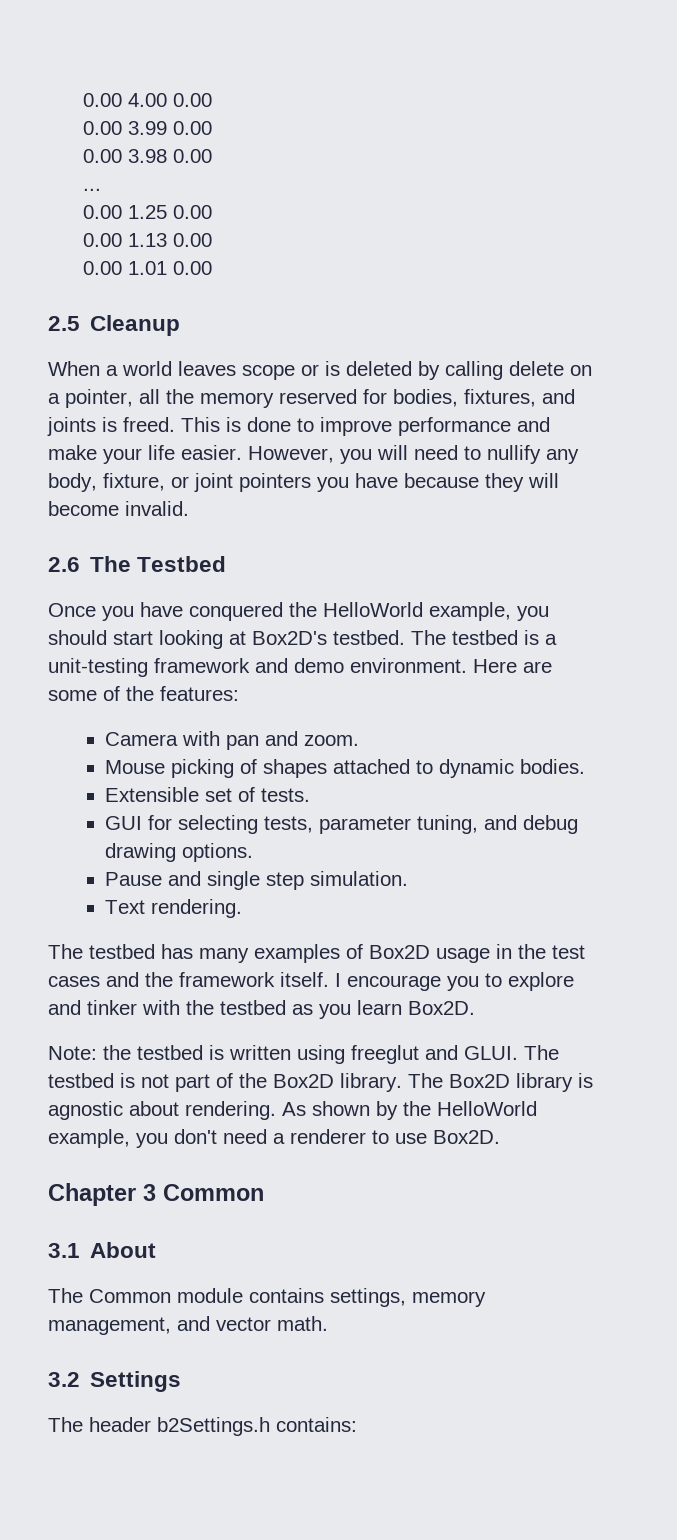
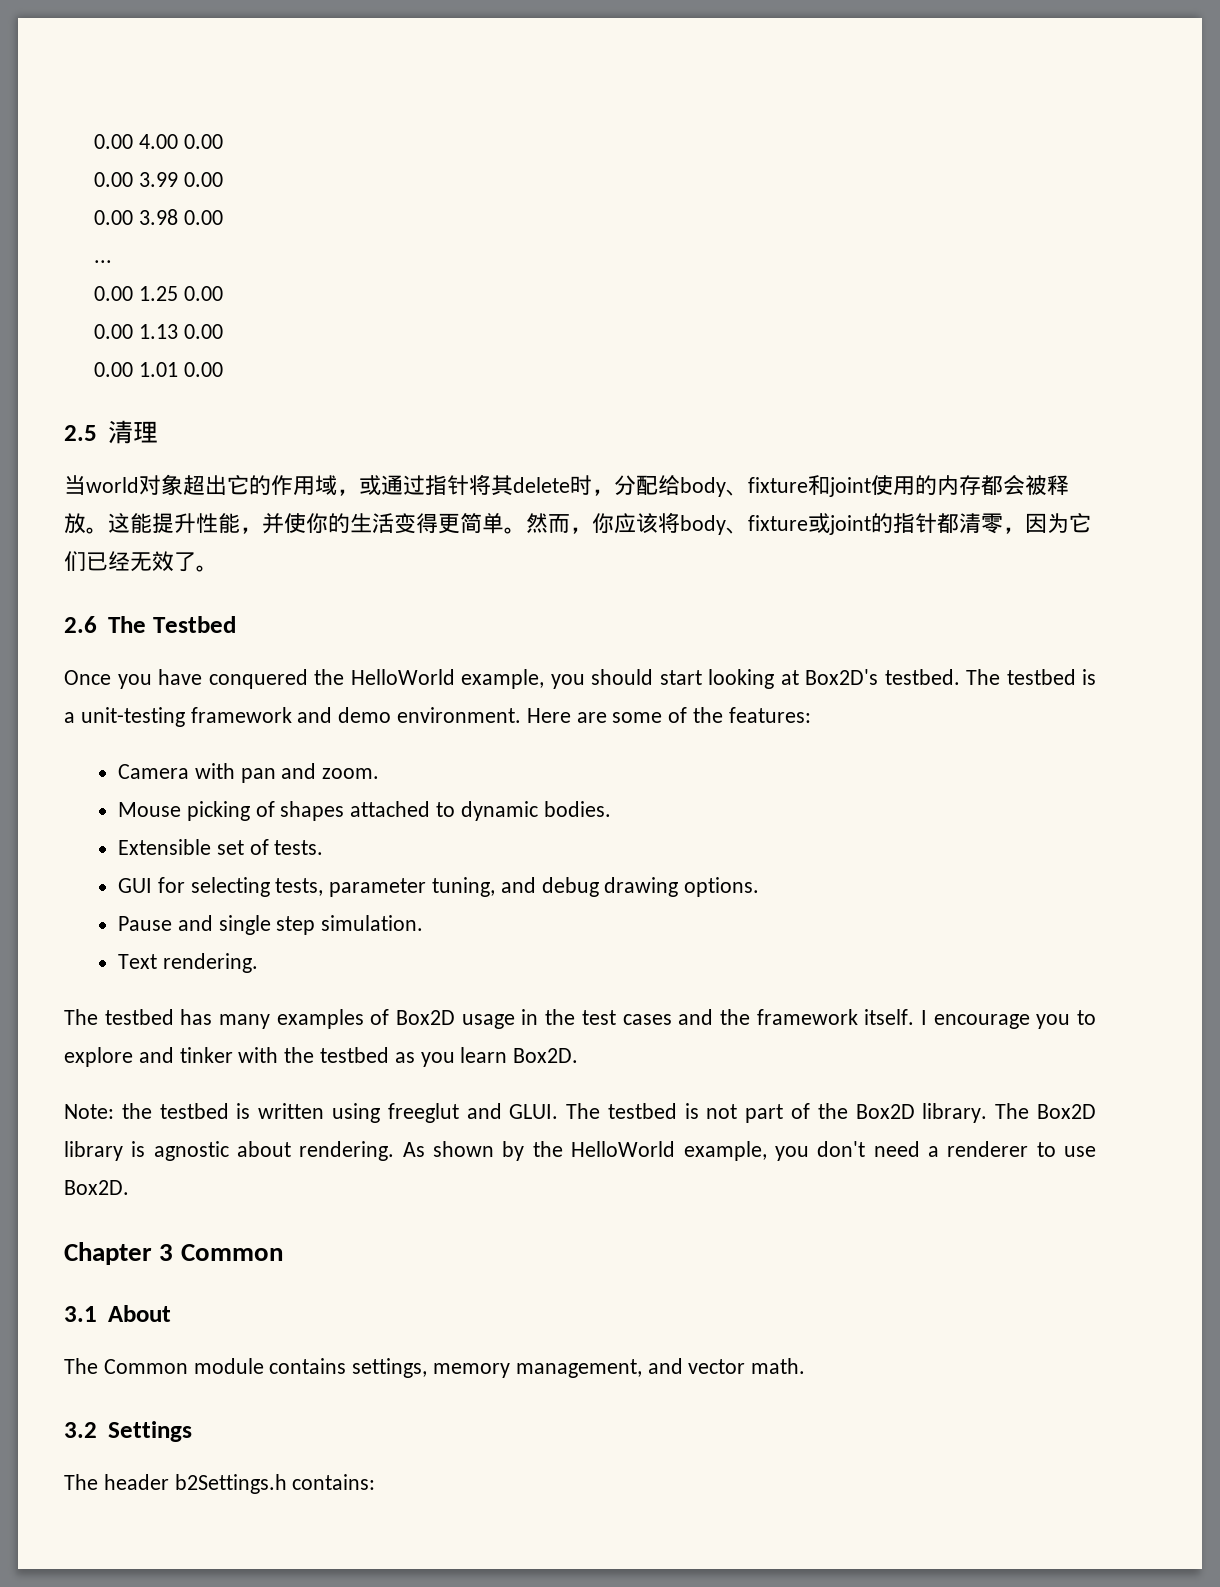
- 2.5 Cleanup
- When a world leaves scope or is deleted by calling delete on a pointer, all the memory reserved for bodies, fixtures, and joints is freed. This is done to improve performance and make your life easier. However, you will need to nullify any body, fixture, or joint pointers you have because they will become invalid.
+ 2.5清理
+ 当world对象超出它的作用域，或通过指针将其delete时，分配给body、fixture和joint使用的内存都会被释放。这能提升性能，并使你的生活变得更简单。然而，你应该将body、fixture或joint的指针都清零，因为它们已经无效了。

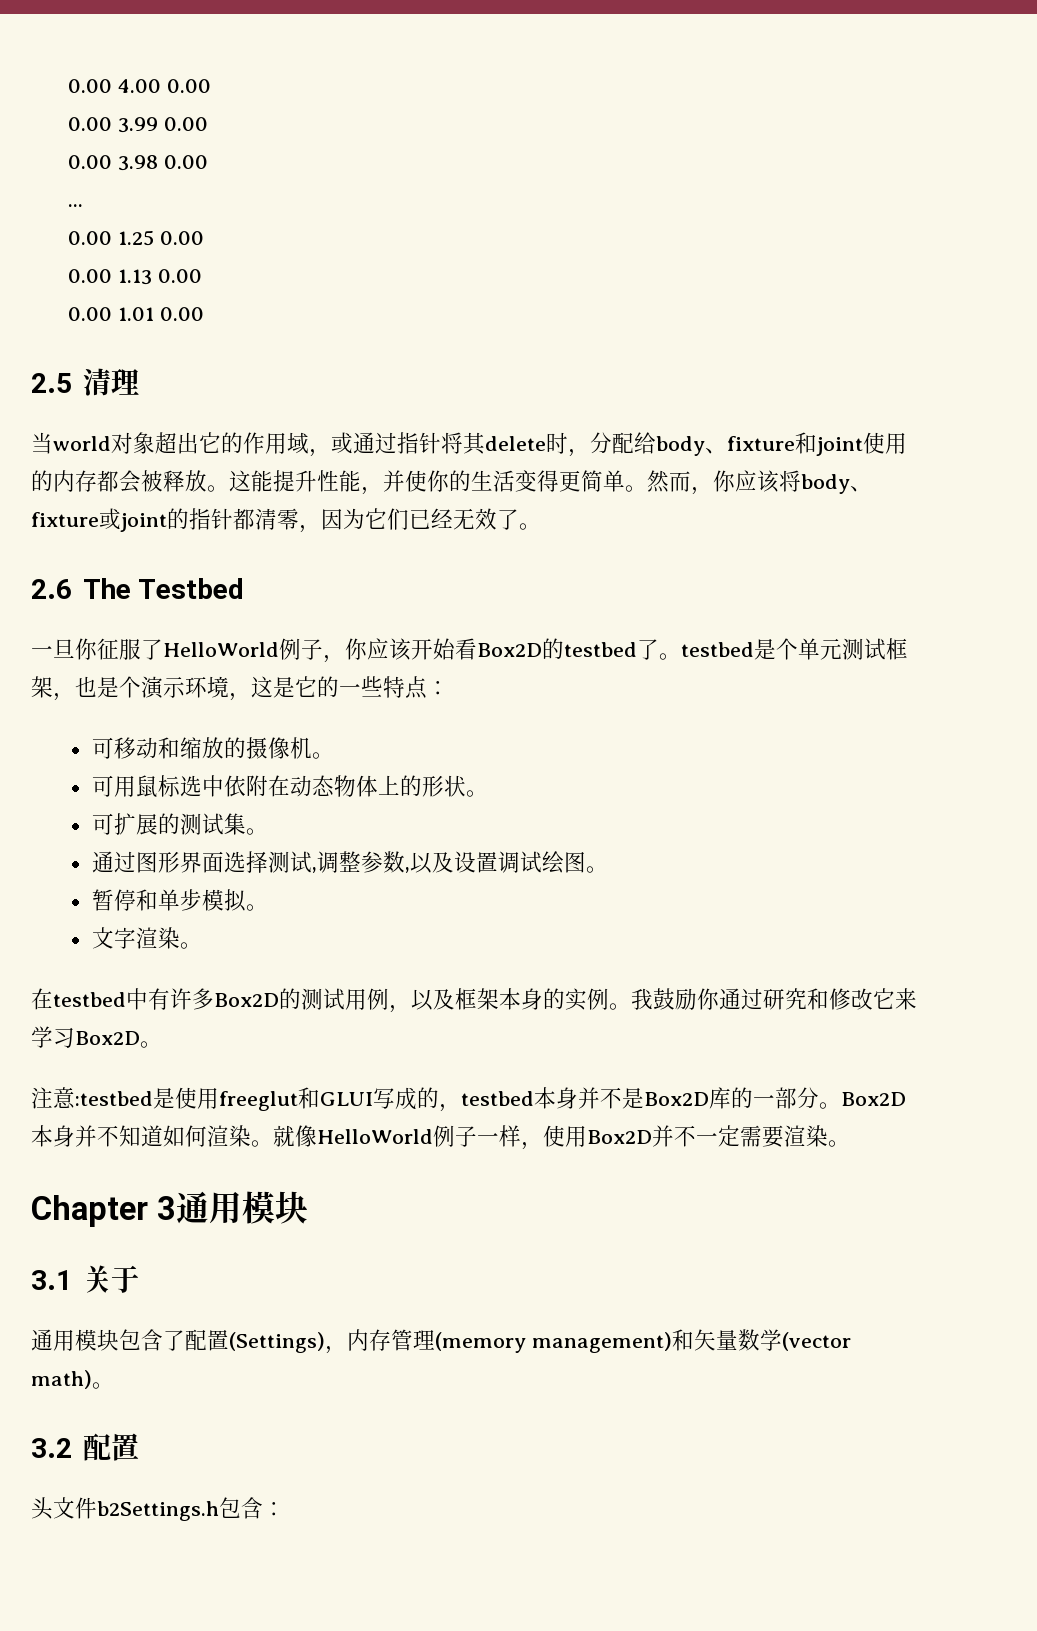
- Once you have conquered the HelloWorld example, you should start looking at Box2D's testbed. The testbed is a unit-testing framework and demo environment. Here are some of the features:
- Camera with pan and zoom.
- Mouse picking of shapes attached to dynamic bodies.
- Extensible set of tests.
- GUI for selecting tests, parameter tuning, and debug drawing options.
- Pause and single step simulation.
- Text rendering.
- The testbed has many examples of Box2D usage in the test cases and the framework itself. I encourage you to explore and tinker with the testbed as you learn Box2D.
- Note: the testbed is written using freeglut and GLUI. The testbed is not part of the Box2D library. The Box2D library is agnostic about rendering. As shown by the HelloWorld example, you don't need a renderer to use Box2D.
+ 一旦你征服了HelloWorld例子，你应该开始看Box2D的testbed了。testbed是个单元测试框架，也是个演示环境，这是它的一些特点：
+ 可移动和缩放的摄像机。
+ 可用鼠标选中依附在动态物体上的形状。
+ 可扩展的测试集。
+ 通过图形界面选择测试,调整参数,以及设置调试绘图。
+ 暂停和单步模拟。
+ 文字渲染。
+ 在testbed中有许多Box2D的测试用例，以及框架本身的实例。我鼓励你通过研究和修改它来学习Box2D。
+ 注意:testbed是使用freeglut和GLUI写成的，testbed本身并不是Box2D库的一部分。Box2D本身并不知道如何渲染。就像HelloWorld例子一样，使用Box2D并不一定需要渲染。
- Chapter 3 Common
+ Chapter 3通用模块
- 3.1 About
- The Common module contains settings, memory management, and vector math.
- 3.2 Settings
- The header b2Settings.h contains:
+ 3.1关于
+ 通用模块包含了配置(Settings)，内存管理(memory management)和矢量数学(vector math)。
+ 3.2配置
+ 头文件b2Settings.h包含：

